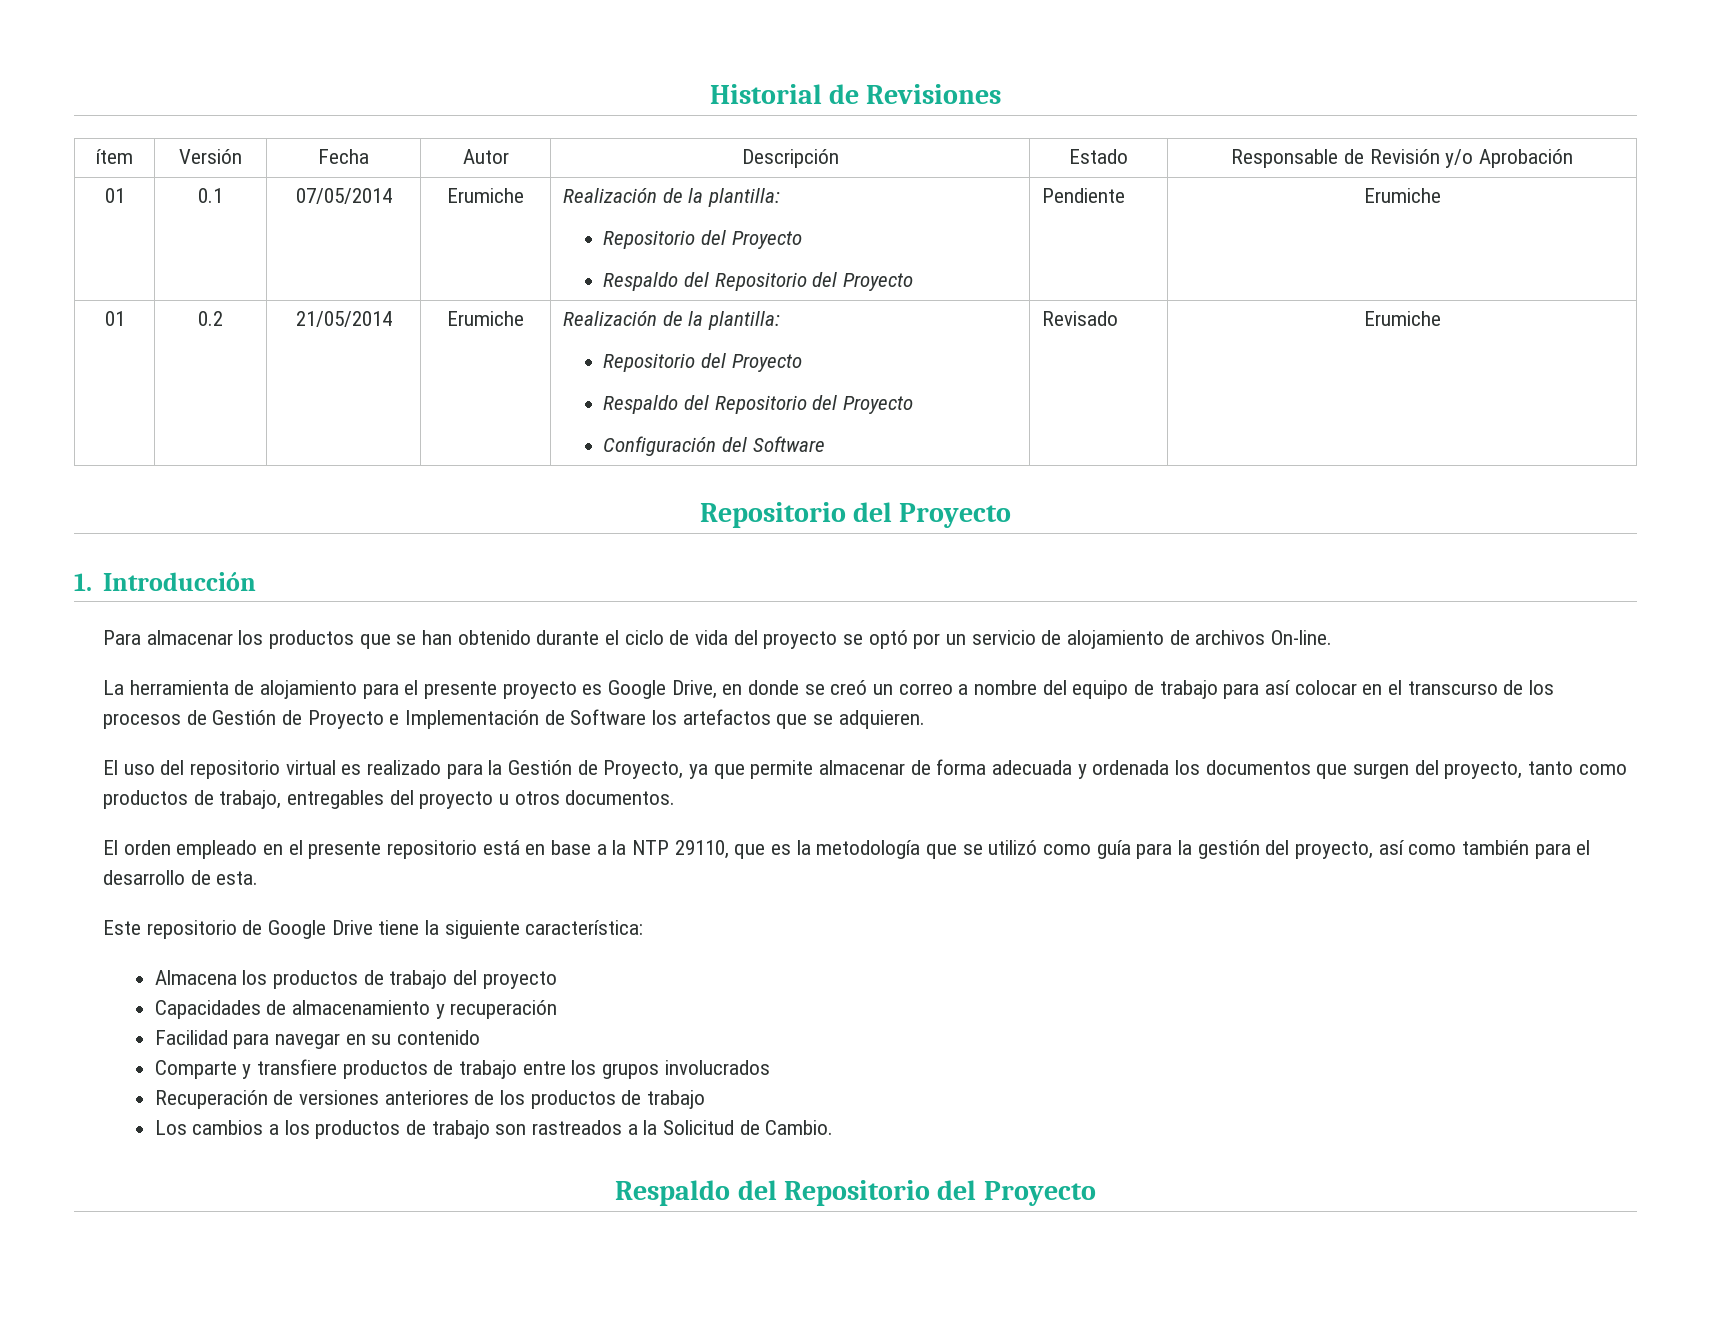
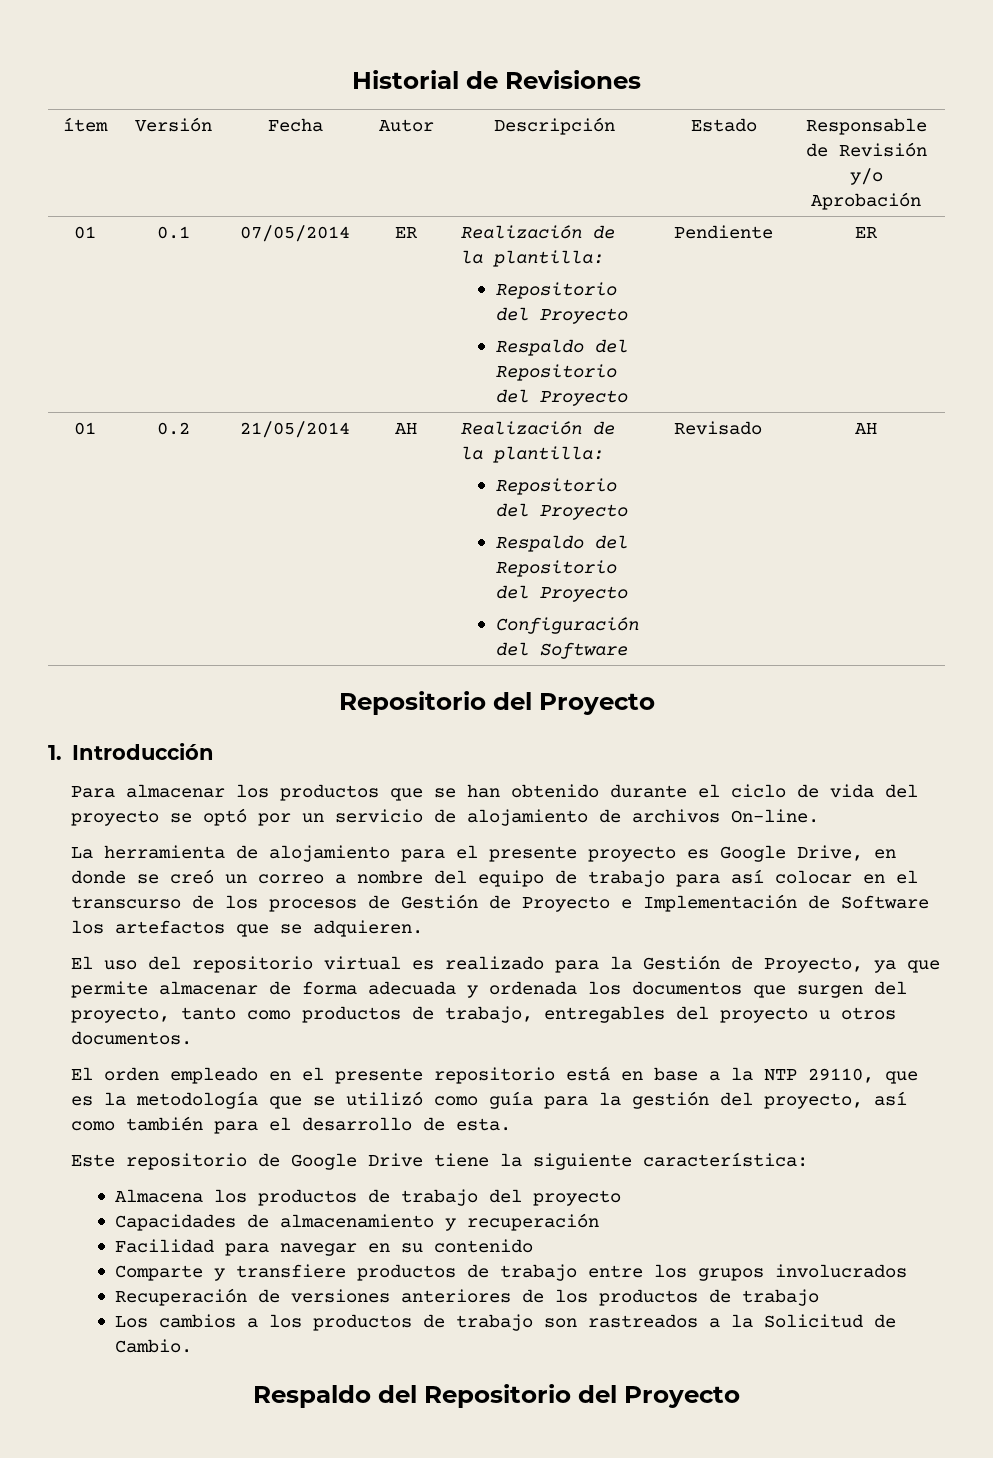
- 01 | 0.1 | 07/05/2014 | Erumiche | Realización de la plantilla:
+ 01 | 0.1 | 07/05/2014 | ER | Realización de la plantilla:
  Repositorio del Proyecto
- Respaldo del Repositorio del Proyecto | Pendiente | Erumiche
+ Respaldo del Repositorio del Proyecto | Pendiente | ER
- 01 | 0.2 | 21/05/2014 | Erumiche | Realización de la plantilla:
+ 01 | 0.2 | 21/05/2014 | AH | Realización de la plantilla:
  Repositorio del Proyecto
  Respaldo del Repositorio del Proyecto
- Configuración del Software | Revisado | Erumiche
+ Configuración del Software | Revisado | AH

